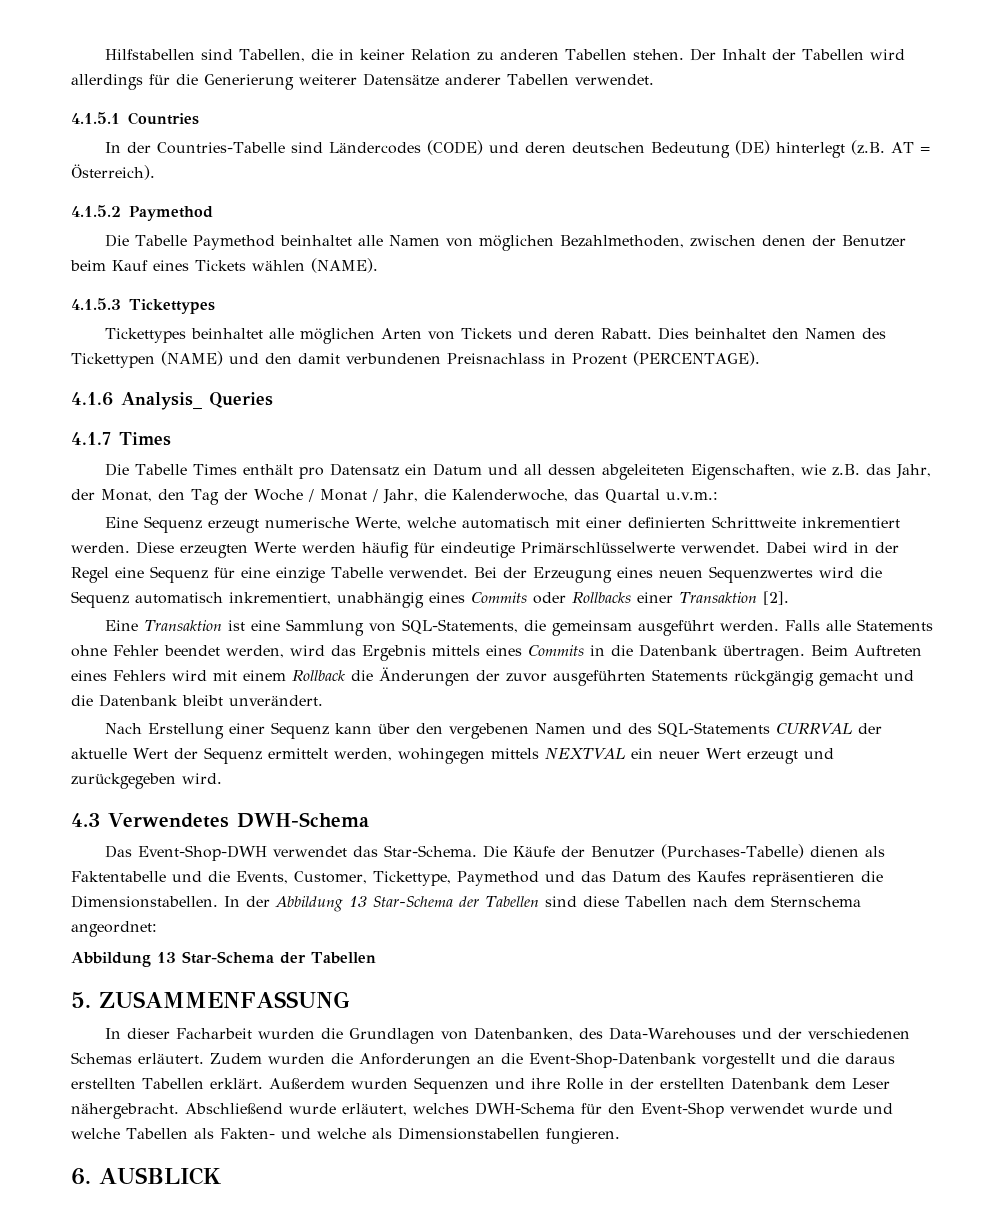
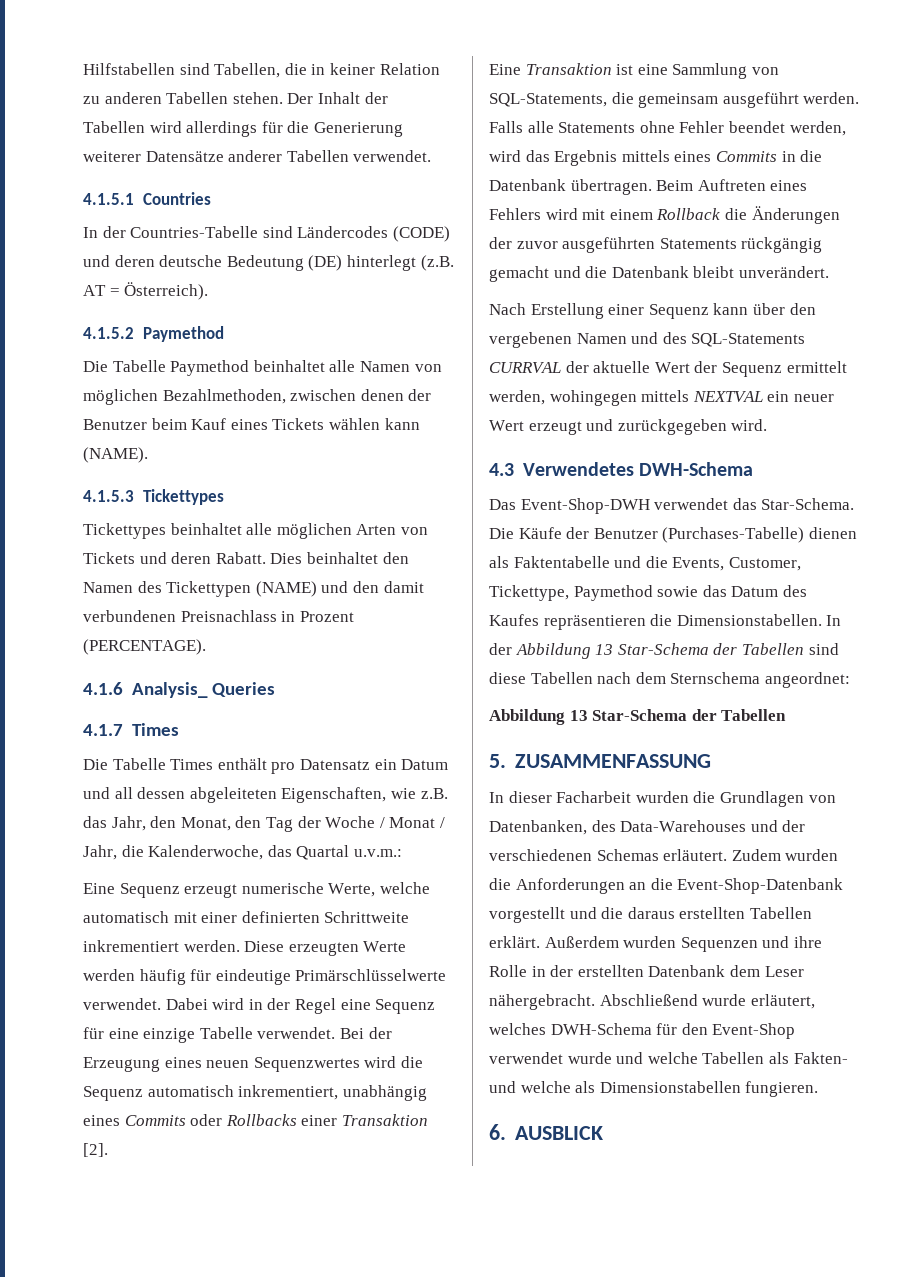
- In der Countries-Tabelle sind Ländercodes (CODE) und deren deutschen Bedeutung (DE) hinterlegt (z.B. AT = Österreich).
+ In der Countries-Tabelle sind Ländercodes (CODE) und deren deutsche Bedeutung (DE) hinterlegt (z.B. AT = Österreich).
- Die Tabelle Paymethod beinhaltet alle Namen von möglichen Bezahlmethoden, zwischen denen der Benutzer beim Kauf eines Tickets wählen (NAME).
+ Die Tabelle Paymethod beinhaltet alle Namen von möglichen Bezahlmethoden, zwischen denen der Benutzer beim Kauf eines Tickets wählen kann (NAME).
- Die Tabelle Times enthält pro Datensatz ein Datum und all dessen abgeleiteten Eigenschaften, wie z.B. das Jahr, der Monat, den Tag der Woche / Monat / Jahr, die Kalenderwoche, das Quartal u.v.m.:
+ Die Tabelle Times enthält pro Datensatz ein Datum und all dessen abgeleiteten Eigenschaften, wie z.B. das Jahr, den Monat, den Tag der Woche / Monat / Jahr, die Kalenderwoche, das Quartal u.v.m.:
- Die Käufe der Benutzer (Purchases-Tabelle) dienen als Faktentabelle und die Events, Customer, Tickettype, Paymethod und das Datum des Kaufes repräsentieren die Dimensionstabellen.
+ Die Käufe der Benutzer (Purchases-Tabelle) dienen als Faktentabelle und die Events, Customer, Tickettype, Paymethod sowie das Datum des Kaufes repräsentieren die Dimensionstabellen.

